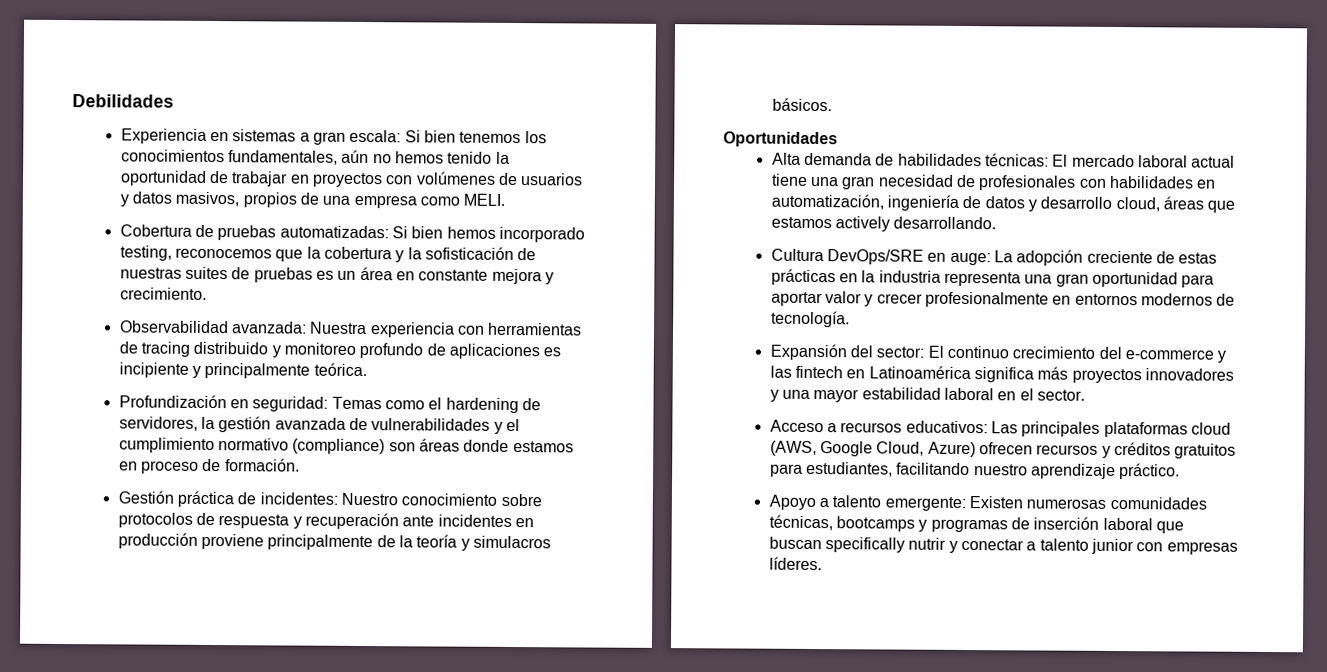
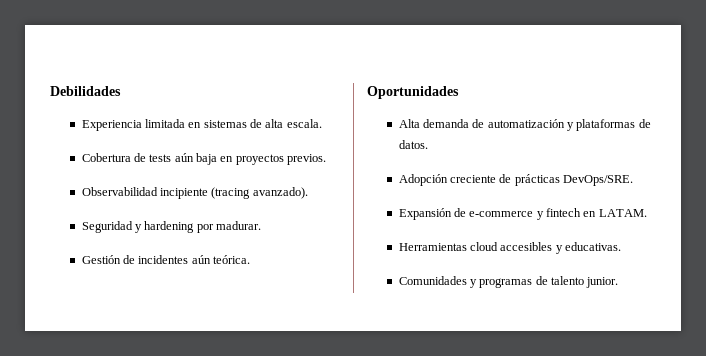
- Experiencia en sistemas a gran escala: Si bien tenemos los conocimientos fundamentales, aún no hemos tenido la oportunidad de trabajar en proyectos con volúmenes de usuarios y datos masivos, propios de una empresa como MELI.
- Cobertura de pruebas automatizadas: Si bien hemos incorporado testing, reconocemos que la cobertura y la sofisticación de nuestras suites de pruebas es un área en constante mejora y crecimiento.
- Observabilidad avanzada: Nuestra experiencia con herramientas de tracing distribuido y monitoreo profundo de aplicaciones es incipiente y principalmente teórica.
- Profundización en seguridad: Temas como el hardening de servidores, la gestión avanzada de vulnerabilidades y el cumplimiento normativo (compliance) son áreas donde estamos en proceso de formación.
- Gestión práctica de incidentes: Nuestro conocimiento sobre protocolos de respuesta y recuperación ante incidentes en producción proviene principalmente de la teoría y simulacros básicos.
+ Experiencia limitada en sistemas de alta escala.
+ Cobertura de tests aún baja en proyectos previos.
+ Observabilidad incipiente (tracing avanzado).
+ Seguridad y hardening por madurar.
+ Gestión de incidentes aún teórica.
  Oportunidades
- Alta demanda de habilidades técnicas: El mercado laboral actual tiene una gran necesidad de profesionales con habilidades en automatización, ingeniería de datos y desarrollo cloud, áreas que estamos actively desarrollando.
- Cultura DevOps/SRE en auge: La adopción creciente de estas prácticas en la industria representa una gran oportunidad para aportar valor y crecer profesionalmente en entornos modernos de tecnología.
- Expansión del sector: El continuo crecimiento del e-commerce y las fintech en Latinoamérica significa más proyectos innovadores y una mayor estabilidad laboral en el sector.
- Acceso a recursos educativos: Las principales plataformas cloud (AWS, Google Cloud, Azure) ofrecen recursos y créditos gratuitos para estudiantes, facilitando nuestro aprendizaje práctico.
- Apoyo a talento emergente: Existen numerosas comunidades técnicas, bootcamps y programas de inserción laboral que buscan specifically nutrir y conectar a talento junior con empresas líderes.
+ Alta demanda de automatización y plataformas de datos.
+ Adopción creciente de prácticas DevOps/SRE.
+ Expansión de e-commerce y fintech en LATAM.
+ Herramientas cloud accesibles y educativas.
+ Comunidades y programas de talento junior.

